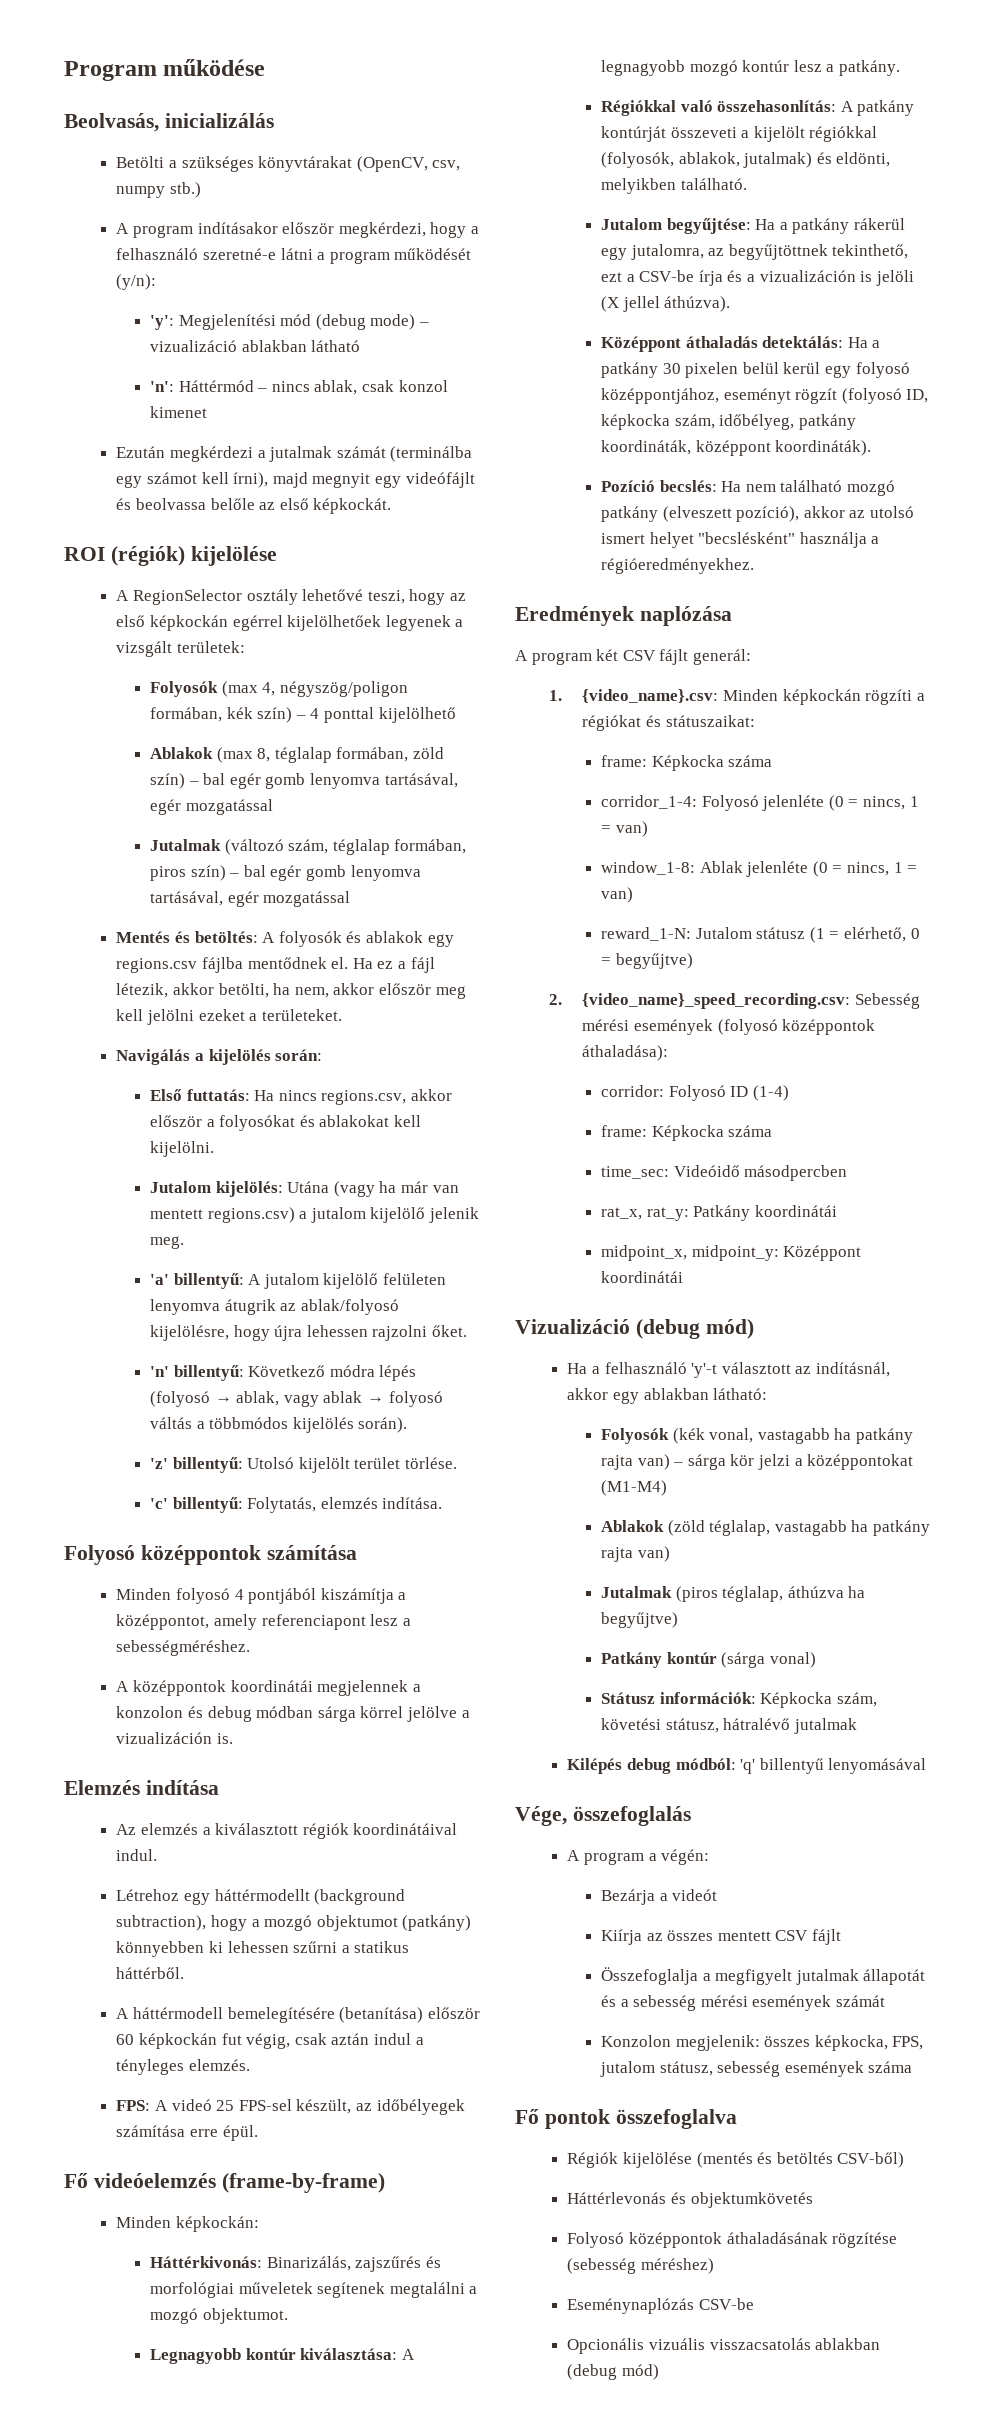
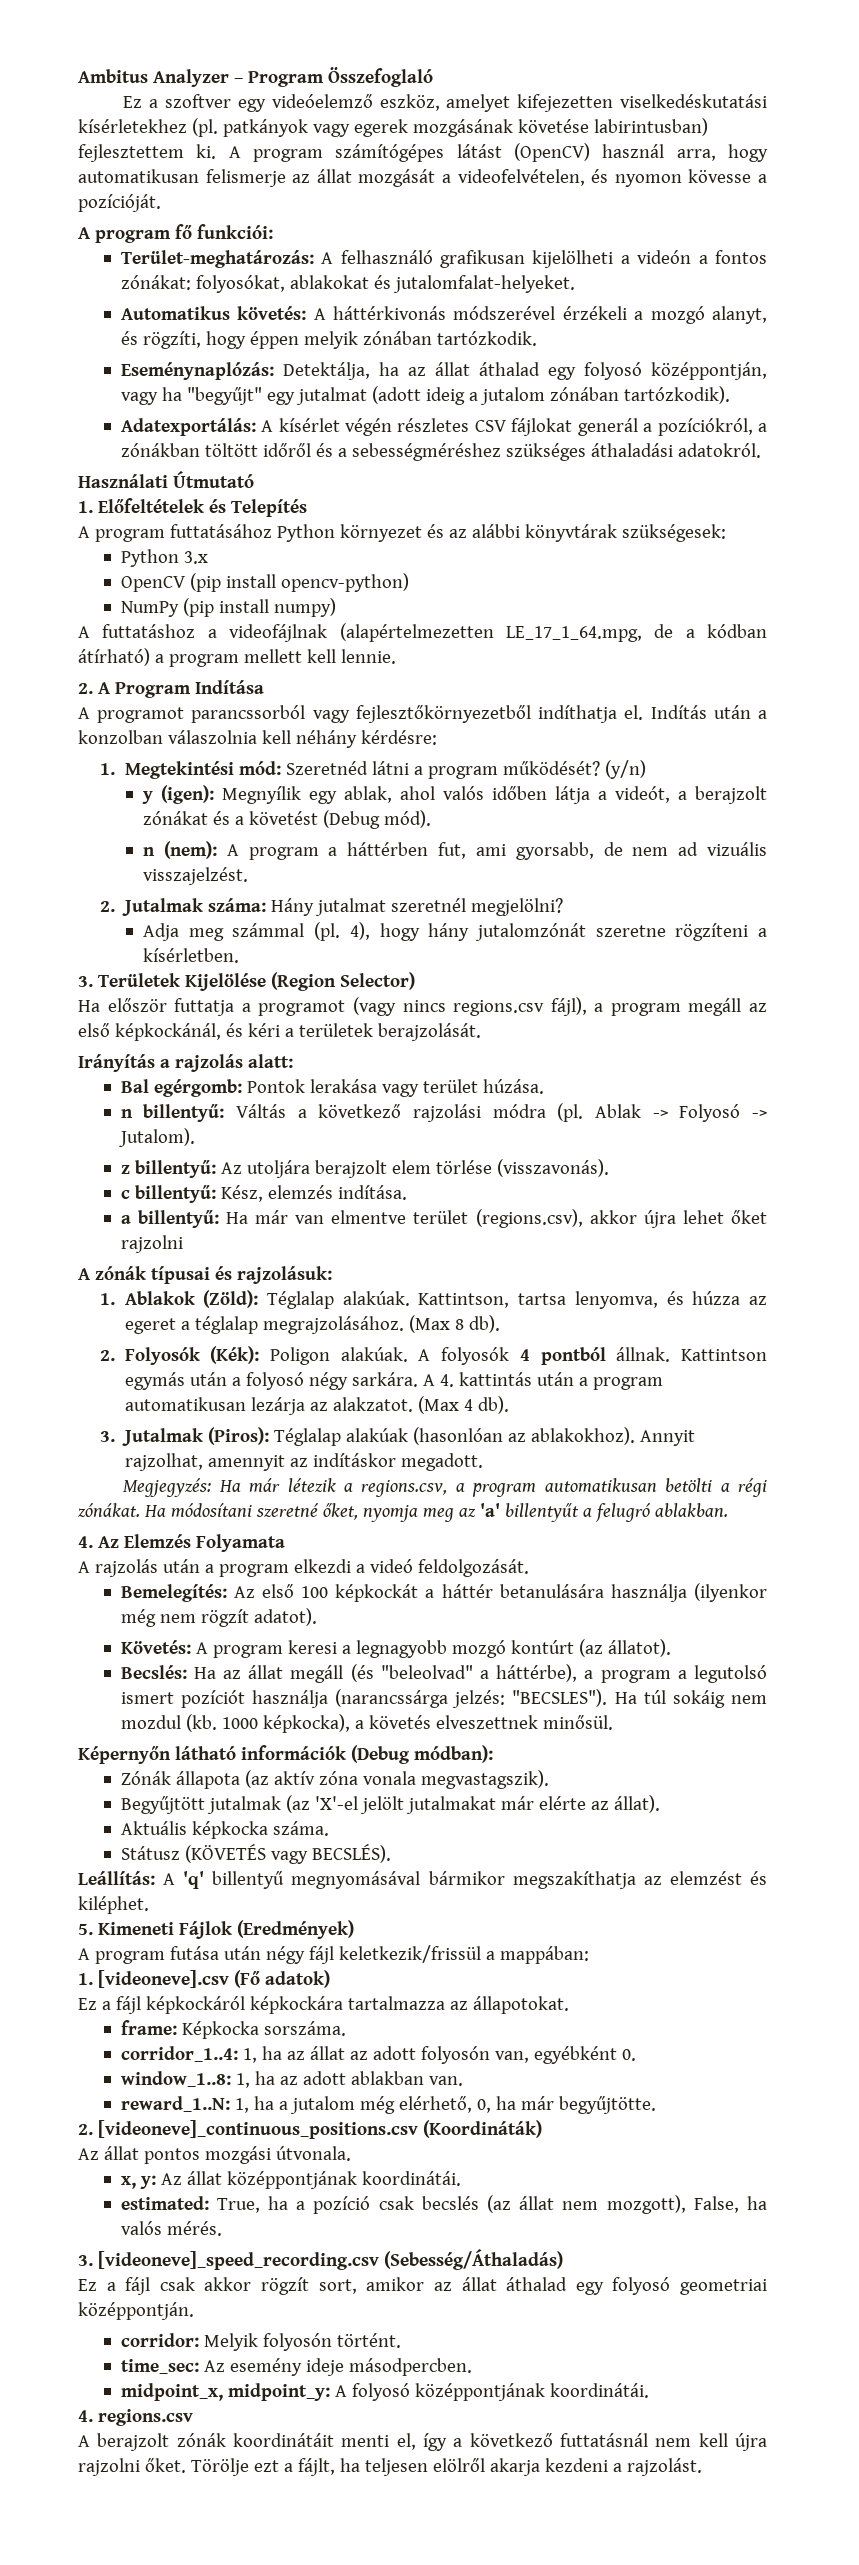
- Program működése
- Beolvasás, inicializálás
- Betölti a szükséges könyvtárakat (OpenCV, csv, numpy stb.)
- A program indításakor először megkérdezi, hogy a felhasználó szeretné-e látni a program működését (y/n):
- 'y': Megjelenítési mód (debug mode) – vizualizáció ablakban látható
- 'n': Háttérmód – nincs ablak, csak konzol kimenet
- Ezután megkérdezi a jutalmak számát (terminálba egy számot kell írni), majd megnyit egy videófájlt és beolvassa belőle az első képkockát.
- ROI (régiók) kijelölése
- A RegionSelector osztály lehetővé teszi, hogy az első képkockán egérrel kijelölhetőek legyenek a vizsgált területek:
- Folyosók (max 4, négyszög/poligon formában, kék szín) – 4 ponttal kijelölhető
- Ablakok (max 8, téglalap formában, zöld szín) – bal egér gomb lenyomva tartásával, egér mozgatással
- Jutalmak (változó szám, téglalap formában, piros szín) – bal egér gomb lenyomva tartásával, egér mozgatással
- Mentés és betöltés: A folyosók és ablakok egy regions.csv fájlba mentődnek el. Ha ez a fájl létezik, akkor betölti, ha nem, akkor először meg kell jelölni ezeket a területeket.
- Navigálás a kijelölés során:
- Első futtatás: Ha nincs regions.csv, akkor először a folyosókat és ablakokat kell kijelölni.
- Jutalom kijelölés: Utána (vagy ha már van mentett regions.csv) a jutalom kijelölő jelenik meg.
- 'a' billentyű: A jutalom kijelölő felületen lenyomva átugrik az ablak/folyosó kijelölésre, hogy újra lehessen rajzolni őket.
- 'n' billentyű: Következő módra lépés (folyosó → ablak, vagy ablak → folyosó váltás a többmódos kijelölés során).
- 'z' billentyű: Utolsó kijelölt terület törlése.
- 'c' billentyű: Folytatás, elemzés indítása.
- Folyosó középpontok számítása
- Minden folyosó 4 pontjából kiszámítja a középpontot, amely referenciapont lesz a sebességméréshez.
- A középpontok koordinátái megjelennek a konzolon és debug módban sárga körrel jelölve a vizualizáción is.
- Elemzés indítása
- Az elemzés a kiválasztott régiók koordinátáival indul.
- Létrehoz egy háttérmodellt (background subtraction), hogy a mozgó objektumot (patkány) könnyebben ki lehessen szűrni a statikus háttérből.
- A háttérmodell bemelegítésére (betanítása) először 60 képkockán fut végig, csak aztán indul a tényleges elemzés.
- FPS: A videó 25 FPS-sel készült, az időbélyegek számítása erre épül.
- Fő videóelemzés (frame-by-frame)
- Minden képkockán:
- Háttérkivonás: Binarizálás, zajszűrés és morfológiai műveletek segítenek megtalálni a mozgó objektumot.
- Legnagyobb kontúr kiválasztása: A legnagyobb mozgó kontúr lesz a patkány.
- Régiókkal való összehasonlítás: A patkány kontúrját összeveti a kijelölt régiókkal (folyosók, ablakok, jutalmak) és eldönti, melyikben található.
- Jutalom begyűjtése: Ha a patkány rákerül egy jutalomra, az begyűjtöttnek tekinthető, ezt a CSV-be írja és a vizualizáción is jelöli (X jellel áthúzva).
- Középpont áthaladás detektálás: Ha a patkány 30 pixelen belül kerül egy folyosó középpontjához, eseményt rögzít (folyosó ID, képkocka szám, időbélyeg, patkány koordináták, középpont koordináták).
- Pozíció becslés: Ha nem található mozgó patkány (elveszett pozíció), akkor az utolsó ismert helyet "becslésként" használja a régióeredményekhez.
- Eredmények naplózása
- A program két CSV fájlt generál:
- 1. {video_name}.csv: Minden képkockán rögzíti a régiókat és státuszaikat:
- frame: Képkocka száma
- corridor_1-4: Folyosó jelenléte (0 = nincs, 1 = van)
- window_1-8: Ablak jelenléte (0 = nincs, 1 = van)
- reward_1-N: Jutalom státusz (1 = elérhető, 0 = begyűjtve)
- 2. {video_name}_speed_recording.csv: Sebesség mérési események (folyosó középpontok áthaladása):
- corridor: Folyosó ID (1-4)
- frame: Képkocka száma
- time_sec: Videóidő másodpercben
- rat_x, rat_y: Patkány koordinátái
- midpoint_x, midpoint_y: Középpont koordinátái
- Vizualizáció (debug mód)
- Ha a felhasználó 'y'-t választott az indításnál, akkor egy ablakban látható:
- Folyosók (kék vonal, vastagabb ha patkány rajta van) – sárga kör jelzi a középpontokat (M1-M4)
- Ablakok (zöld téglalap, vastagabb ha patkány rajta van)
- Jutalmak (piros téglalap, áthúzva ha begyűjtve)
- Patkány kontúr (sárga vonal)
- Státusz információk: Képkocka szám, követési státusz, hátralévő jutalmak
- Kilépés debug módból: 'q' billentyű lenyomásával
- Vége, összefoglalás
- A program a végén:
- Bezárja a videót
- Kiírja az összes mentett CSV fájlt
- Összefoglalja a megfigyelt jutalmak állapotát és a sebesség mérési események számát
- Konzolon megjelenik: összes képkocka, FPS, jutalom státusz, sebesség események száma
- Fő pontok összefoglalva
- Régiók kijelölése (mentés és betöltés CSV-ből)
- Háttérlevonás és objektumkövetés
- Folyosó középpontok áthaladásának rögzítése (sebesség méréshez)
- Eseménynaplózás CSV-be
- Opcionális vizuális visszacsatolás ablakban (debug mód)
+ Ambitus Analyzer – Program Összefoglaló
+ Ez a szoftver egy videóelemző eszköz, amelyet kifejezetten viselkedéskutatási kísérletekhez (pl. patkányok vagy egerek mozgásának követése labirintusban) fejlesztettem ki. A program számítógépes látást (OpenCV) használ arra, hogy automatikusan felismerje az állat mozgását a videofelvételen, és nyomon kövesse a pozícióját.
+ A program fő funkciói:
+ Terület-meghatározás: A felhasználó grafikusan kijelölheti a videón a fontos zónákat: folyosókat, ablakokat és jutalomfalat-helyeket.
+ Automatikus követés: A háttérkivonás módszerével érzékeli a mozgó alanyt, és rögzíti, hogy éppen melyik zónában tartózkodik.
+ Eseménynaplózás: Detektálja, ha az állat áthalad egy folyosó középpontján, vagy ha "begyűjt" egy jutalmat (adott ideig a jutalom zónában tartózkodik).
+ Adatexportálás: A kísérlet végén részletes CSV fájlokat generál a pozíciókról, a zónákban töltött időről és a sebességméréshez szükséges áthaladási adatokról.
+ Használati Útmutató
+ 1. Előfeltételek és Telepítés
+ A program futtatásához Python környezet és az alábbi könyvtárak szükségesek:
+ Python 3.x
+ OpenCV (pip install opencv-python)
+ NumPy (pip install numpy)
+ A futtatáshoz a videofájlnak (alapértelmezetten LE_17_1_64.mpg, de a kódban átírható) a program mellett kell lennie.
+ 2. A Program Indítása
+ A programot parancssorból vagy fejlesztőkörnyezetből indíthatja el. Indítás után a konzolban válaszolnia kell néhány kérdésre:
+ 1. Megtekintési mód: Szeretnéd látni a program működését? (y/n)
+ y (igen): Megnyílik egy ablak, ahol valós időben látja a videót, a berajzolt zónákat és a követést (Debug mód).
+ n (nem): A program a háttérben fut, ami gyorsabb, de nem ad vizuális visszajelzést.
+ 2. Jutalmak száma: Hány jutalmat szeretnél megjelölni?
+ Adja meg számmal (pl. 4), hogy hány jutalomzónát szeretne rögzíteni a kísérletben.
+ 3. Területek Kijelölése (Region Selector)
+ Ha először futtatja a programot (vagy nincs regions.csv fájl), a program megáll az első képkockánál, és kéri a területek berajzolását.
+ Irányítás a rajzolás alatt:
+ Bal egérgomb: Pontok lerakása vagy terület húzása.
+ n billentyű: Váltás a következő rajzolási módra (pl. Ablak -> Folyosó -> Jutalom).
+ z billentyű: Az utoljára berajzolt elem törlése (visszavonás).
+ c billentyű: Kész, elemzés indítása.
+ a billentyű: Ha már van elmentve terület (regions.csv), akkor újra lehet őket rajzolni
+ A zónák típusai és rajzolásuk:
+ 1. Ablakok (Zöld): Téglalap alakúak. Kattintson, tartsa lenyomva, és húzza az egeret a téglalap megrajzolásához. (Max 8 db).
+ 2. Folyosók (Kék): Poligon alakúak. A folyosók 4 pontból állnak. Kattintson egymás után a folyosó négy sarkára. A 4. kattintás után a program automatikusan lezárja az alakzatot. (Max 4 db).
+ 3. Jutalmak (Piros): Téglalap alakúak (hasonlóan az ablakokhoz). Annyit rajzolhat, amennyit az indításkor megadott.
+ Megjegyzés: Ha már létezik a regions.csv, a program automatikusan betölti a régi zónákat. Ha módosítani szeretné őket, nyomja meg az 'a' billentyűt a felugró ablakban.
+ 4. Az Elemzés Folyamata
+ A rajzolás után a program elkezdi a videó feldolgozását.
+ Bemelegítés: Az első 100 képkockát a háttér betanulására használja (ilyenkor még nem rögzít adatot).
+ Követés: A program keresi a legnagyobb mozgó kontúrt (az állatot).
+ Becslés: Ha az állat megáll (és "beleolvad" a háttérbe), a program a legutolsó ismert pozíciót használja (narancssárga jelzés: "BECSLES"). Ha túl sokáig nem mozdul (kb. 1000 képkocka), a követés elveszettnek minősül.
+ Képernyőn látható információk (Debug módban):
+ Zónák állapota (az aktív zóna vonala megvastagszik).
+ Begyűjtött jutalmak (az 'X'-el jelölt jutalmakat már elérte az állat).
+ Aktuális képkocka száma.
+ Státusz (KÖVETÉS vagy BECSLÉS).
+ Leállítás: A 'q' billentyű megnyomásával bármikor megszakíthatja az elemzést és kiléphet.
+ 5. Kimeneti Fájlok (Eredmények)
+ A program futása után négy fájl keletkezik/frissül a mappában:
+ 1. [videoneve].csv (Fő adatok)
+ Ez a fájl képkockáról képkockára tartalmazza az állapotokat.
+ frame: Képkocka sorszáma.
+ corridor_1..4: 1, ha az állat az adott folyosón van, egyébként 0.
+ window_1..8: 1, ha az adott ablakban van.
+ reward_1..N: 1, ha a jutalom még elérhető, 0, ha már begyűjtötte.
+ 2. [videoneve]_continuous_positions.csv (Koordináták)
+ Az állat pontos mozgási útvonala.
+ x, y: Az állat középpontjának koordinátái.
+ estimated: True, ha a pozíció csak becslés (az állat nem mozgott), False, ha valós mérés.
+ 3. [videoneve]_speed_recording.csv (Sebesség/Áthaladás)
+ Ez a fájl csak akkor rögzít sort, amikor az állat áthalad egy folyosó geometriai középpontján.
+ corridor: Melyik folyosón történt.
+ time_sec: Az esemény ideje másodpercben.
+ midpoint_x, midpoint_y: A folyosó középpontjának koordinátái.
+ 4. regions.csv
+ A berajzolt zónák koordinátáit menti el, így a következő futtatásnál nem kell újra rajzolni őket. Törölje ezt a fájlt, ha teljesen elölről akarja kezdeni a rajzolást.

